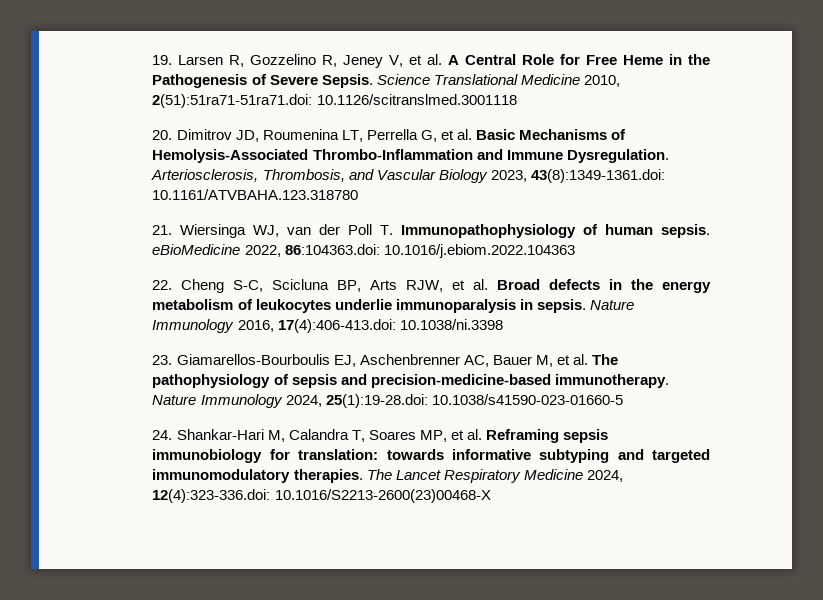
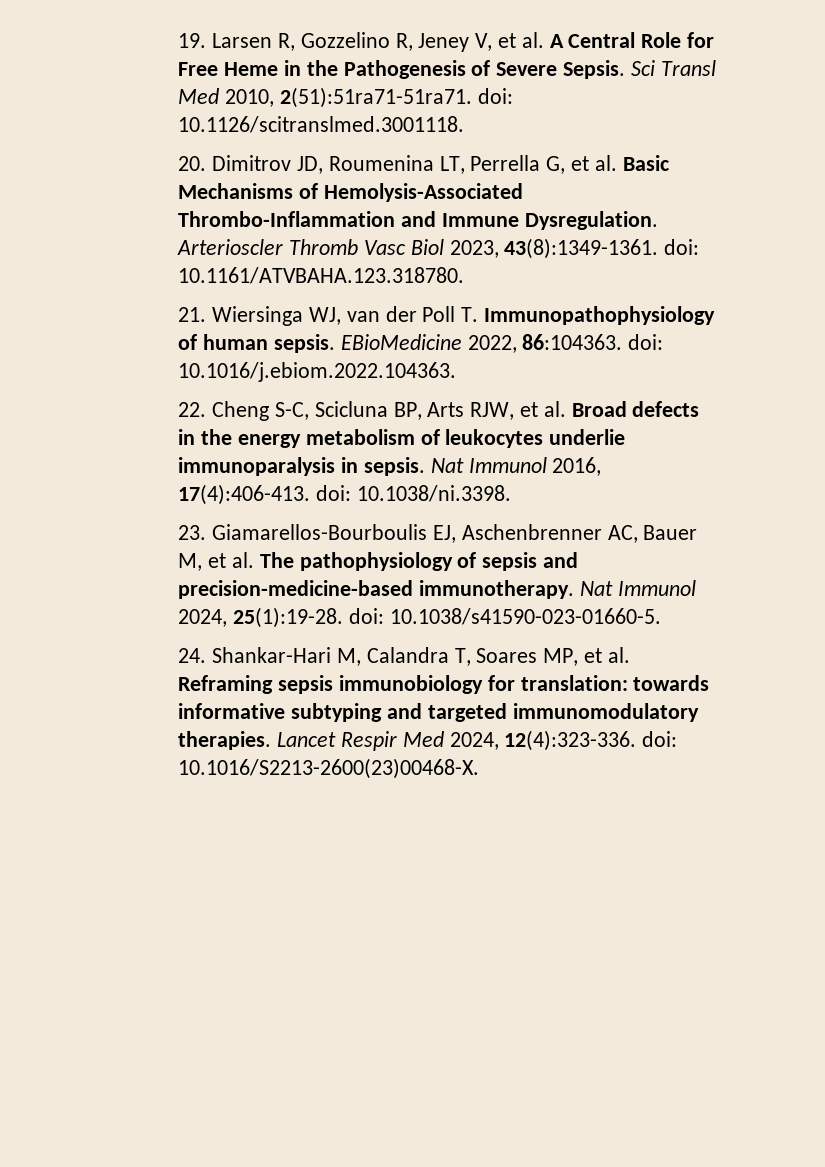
- Science Translational Medicine 2010, 2(51):51ra71-51ra71.doi: 10.1126/scitranslmed.3001118
+ Sci Transl Med 2010, 2(51):51ra71-51ra71. doi: 10.1126/scitranslmed.3001118.
- Arteriosclerosis, Thrombosis, and Vascular Biology 2023, 43(8):1349-1361.doi: 10.1161/ATVBAHA.123.318780
+ Arterioscler Thromb Vasc Biol 2023, 43(8):1349-1361. doi: 10.1161/ATVBAHA.123.318780.
- 21. Wiersinga WJ, van der Poll T. Immunopathophysiology of human sepsis. eBioMedicine 2022, 86:104363.doi: 10.1016/j.ebiom.2022.104363
+ 21. Wiersinga WJ, van der Poll T. Immunopathophysiology of human sepsis. EBioMedicine 2022, 86:104363. doi: 10.1016/j.ebiom.2022.104363.
- Nature Immunology 2016, 17(4):406-413.doi: 10.1038/ni.3398
+ Nat Immunol 2016, 17(4):406-413. doi: 10.1038/ni.3398.
- Nature Immunology 2024, 25(1):19-28.doi: 10.1038/s41590-023-01660-5
+ Nat Immunol 2024, 25(1):19-28. doi: 10.1038/s41590-023-01660-5.
- The Lancet Respiratory Medicine 2024, 12(4):323-336.doi: 10.1016/S2213-2600(23)00468-X
+ Lancet Respir Med 2024, 12(4):323-336. doi: 10.1016/S2213-2600(23)00468-X.

